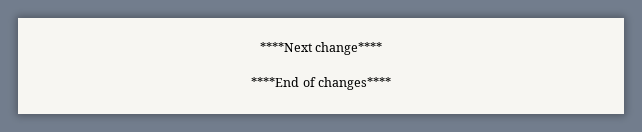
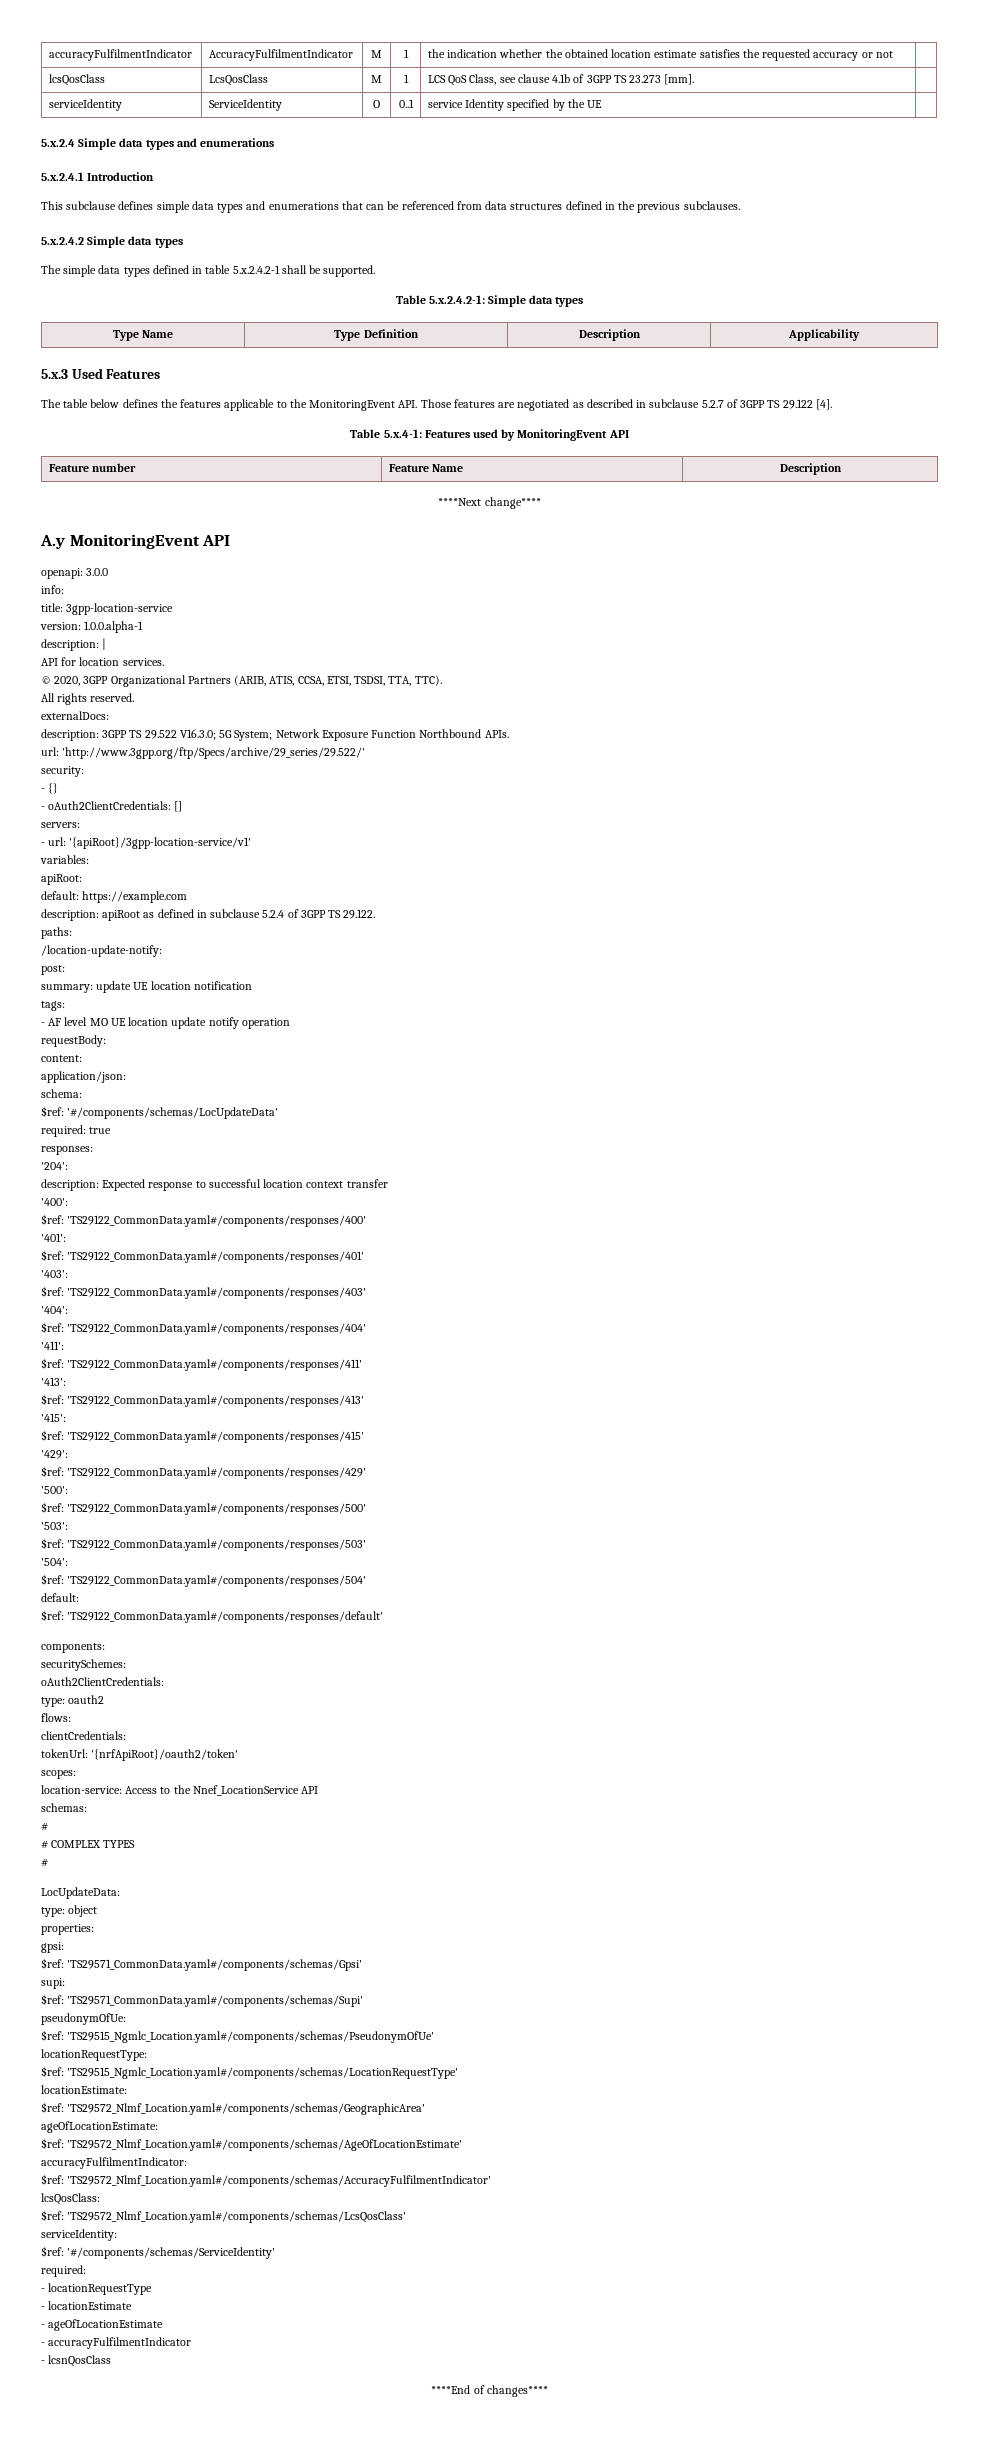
+ accuracyFulfilmentIndicator | AccuracyFulfilmentIndicator | M | 1 | the indication whether the obtained location estimate satisfies the requested accuracy or not |
+ lcsQosClass | LcsQosClass | M | 1 | LCS QoS Class, see clause 4.1b of 3GPP TS 23.273 [mm]. |
+ serviceIdentity | ServiceIdentity | O | 0..1 | service Identity specified by the UE |
+ 5.x.2.4 Simple data types and enumerations
+ 5.x.2.4.1 Introduction
+ This subclause defines simple data types and enumerations that can be referenced from data structures defined in the previous subclauses.
+ 5.x.2.4.2 Simple data types
+ The simple data types defined in table 5.x.2.4.2-1 shall be supported.
+ Table 5.x.2.4.2-1: Simple data types
+ Type Name | Type Definition | Description | Applicability
+ 5.x.3 Used Features
+ The table below defines the features applicable to the MonitoringEvent API. Those features are negotiated as described in subclause 5.2.7 of 3GPP TS 29.122 [4].
+ Table 5.x.4-1: Features used by MonitoringEvent API
+ Feature number | Feature Name | Description
  ****Next change****
+ A.y MonitoringEvent API
+ openapi: 3.0.0
+ info:
+ title: 3gpp-location-service
+ version: 1.0.0.alpha-1
+ description: |
+ API for location services.
+ © 2020, 3GPP Organizational Partners (ARIB, ATIS, CCSA, ETSI, TSDSI, TTA, TTC).
+ All rights reserved.
+ externalDocs:
+ description: 3GPP TS 29.522 V16.3.0; 5G System; Network Exposure Function Northbound APIs.
+ url: 'http://www.3gpp.org/ftp/Specs/archive/29_series/29.522/'
+ security:
+ - {}
+ - oAuth2ClientCredentials: []
+ servers:
+ - url: '{apiRoot}/3gpp-location-service/v1'
+ variables:
+ apiRoot:
+ default: https://example.com
+ description: apiRoot as defined in subclause 5.2.4 of 3GPP TS 29.122.
+ paths:
+ /location-update-notify:
+ post:
+ summary: update UE location notification
+ tags:
+ - AF level MO UE location update notify operation
+ requestBody:
+ content:
+ application/json:
+ schema:
+ $ref: '#/components/schemas/LocUpdateData'
+ required: true
+ responses:
+ '204':
+ description: Expected response to successful location context transfer
+ '400':
+ $ref: 'TS29122_CommonData.yaml#/components/responses/400'
+ '401':
+ $ref: 'TS29122_CommonData.yaml#/components/responses/401'
+ '403':
+ $ref: 'TS29122_CommonData.yaml#/components/responses/403'
+ '404':
+ $ref: 'TS29122_CommonData.yaml#/components/responses/404'
+ '411':
+ $ref: 'TS29122_CommonData.yaml#/components/responses/411'
+ '413':
+ $ref: 'TS29122_CommonData.yaml#/components/responses/413'
+ '415':
+ $ref: 'TS29122_CommonData.yaml#/components/responses/415'
+ '429':
+ $ref: 'TS29122_CommonData.yaml#/components/responses/429'
+ '500':
+ $ref: 'TS29122_CommonData.yaml#/components/responses/500'
+ '503':
+ $ref: 'TS29122_CommonData.yaml#/components/responses/503'
+ '504':
+ $ref: 'TS29122_CommonData.yaml#/components/responses/504'
+ default:
+ $ref: 'TS29122_CommonData.yaml#/components/responses/default'
+ components:
+ securitySchemes:
+ oAuth2ClientCredentials:
+ type: oauth2
+ flows:
+ clientCredentials:
+ tokenUrl: '{nrfApiRoot}/oauth2/token'
+ scopes:
+ location-service: Access to the Nnef_LocationService API
+ schemas:
+ #
+ # COMPLEX TYPES
+ #
+ LocUpdateData:
+ type: object
+ properties:
+ gpsi:
+ $ref: 'TS29571_CommonData.yaml#/components/schemas/Gpsi'
+ supi:
+ $ref: 'TS29571_CommonData.yaml#/components/schemas/Supi'
+ pseudonymOfUe:
+ $ref: 'TS29515_Ngmlc_Location.yaml#/components/schemas/PseudonymOfUe'
+ locationRequestType:
+ $ref: 'TS29515_Ngmlc_Location.yaml#/components/schemas/LocationRequestType'
+ locationEstimate:
+ $ref: 'TS29572_Nlmf_Location.yaml#/components/schemas/GeographicArea'
+ ageOfLocationEstimate:
+ $ref: 'TS29572_Nlmf_Location.yaml#/components/schemas/AgeOfLocationEstimate'
+ accuracyFulfilmentIndicator:
+ $ref: 'TS29572_Nlmf_Location.yaml#/components/schemas/AccuracyFulfilmentIndicator'
+ lcsQosClass:
+ $ref: 'TS29572_Nlmf_Location.yaml#/components/schemas/LcsQosClass'
+ serviceIdentity:
+ $ref: '#/components/schemas/ServiceIdentity'
+ required:
+ - locationRequestType
+ - locationEstimate
+ - ageOfLocationEstimate
+ - accuracyFulfilmentIndicator
+ - lcsnQosClass

